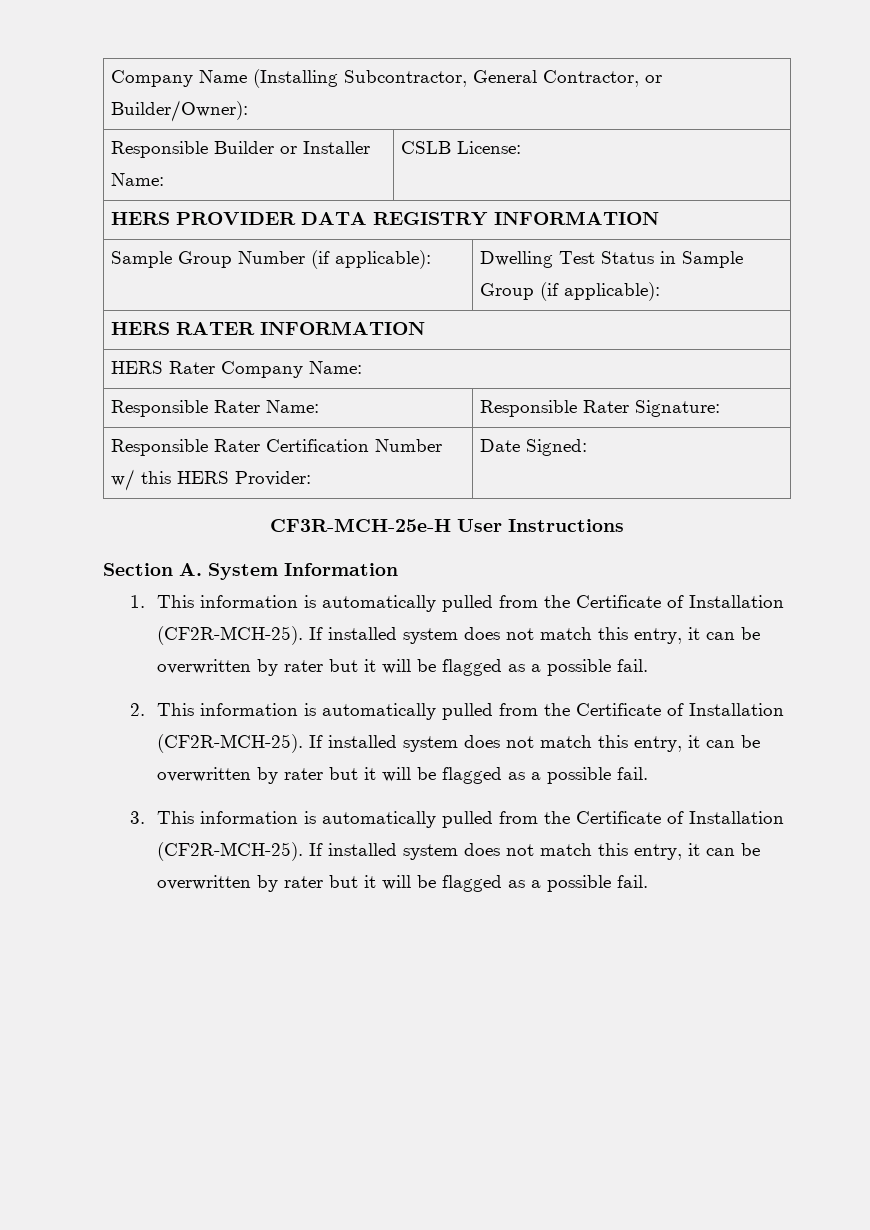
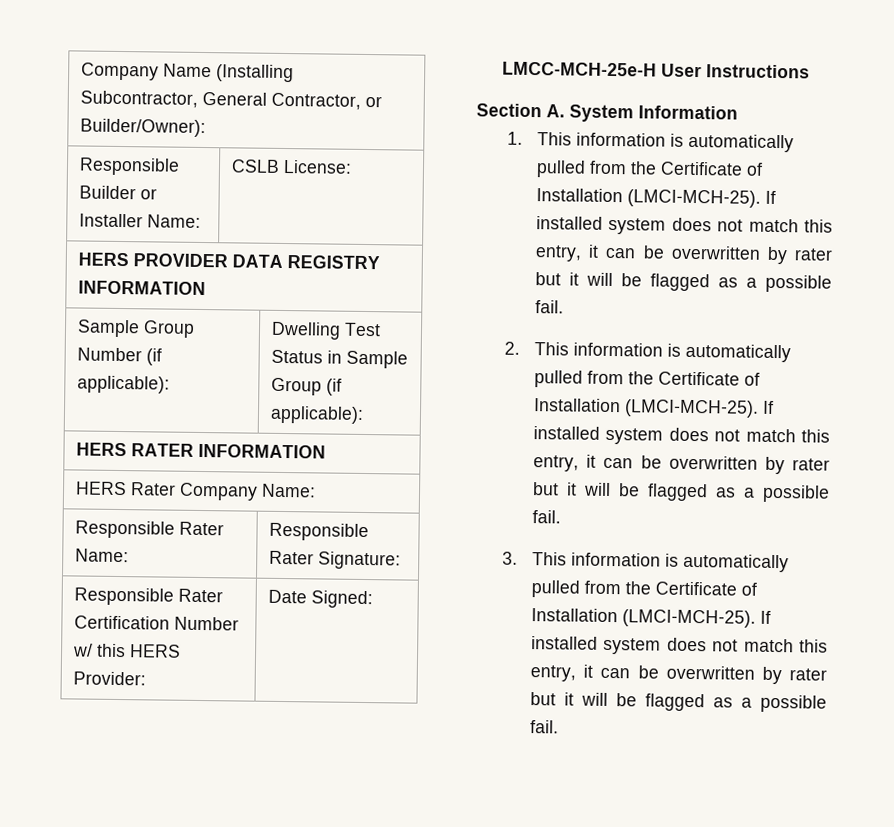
- CF3R-MCH-25e-H User Instructions
+ LMCC-MCH-25e-H User Instructions
- 1. This information is automatically pulled from the Certificate of Installation (CF2R-MCH-25).
+ 1. This information is automatically pulled from the Certificate of Installation (LMCI-MCH-25).
- 2. This information is automatically pulled from the Certificate of Installation (CF2R-MCH-25).
+ 2. This information is automatically pulled from the Certificate of Installation (LMCI-MCH-25).
- 3. This information is automatically pulled from the Certificate of Installation (CF2R-MCH-25).
+ 3. This information is automatically pulled from the Certificate of Installation (LMCI-MCH-25).

